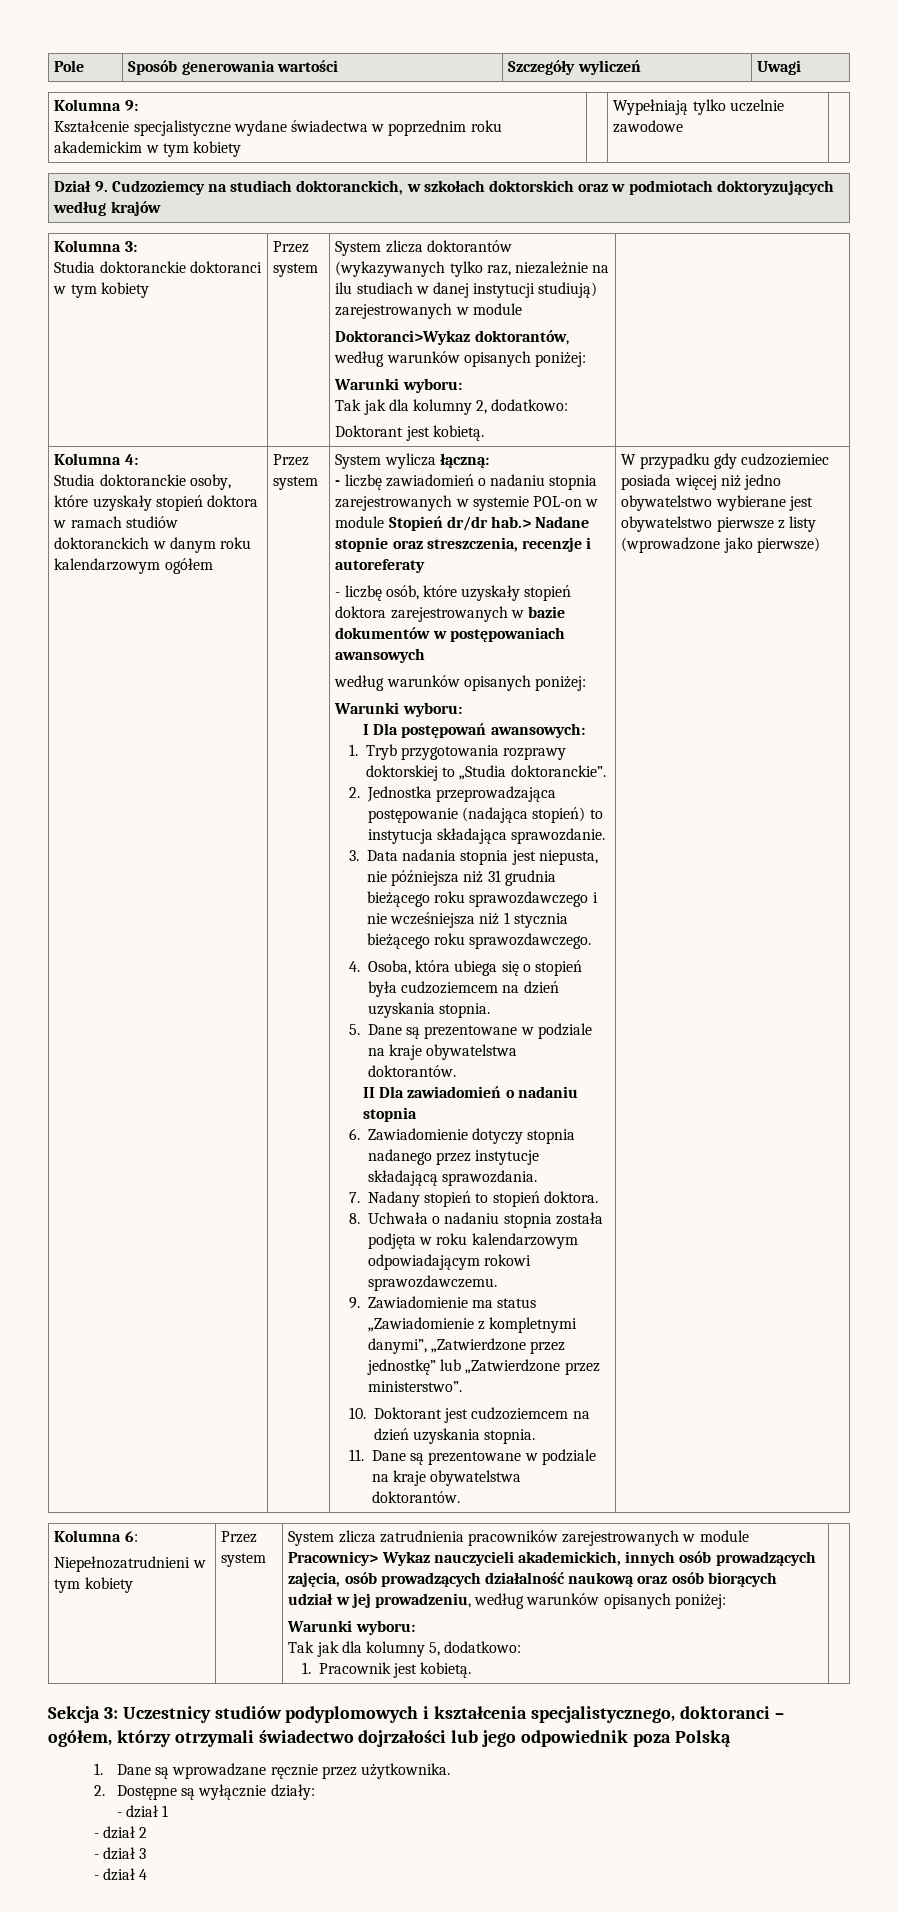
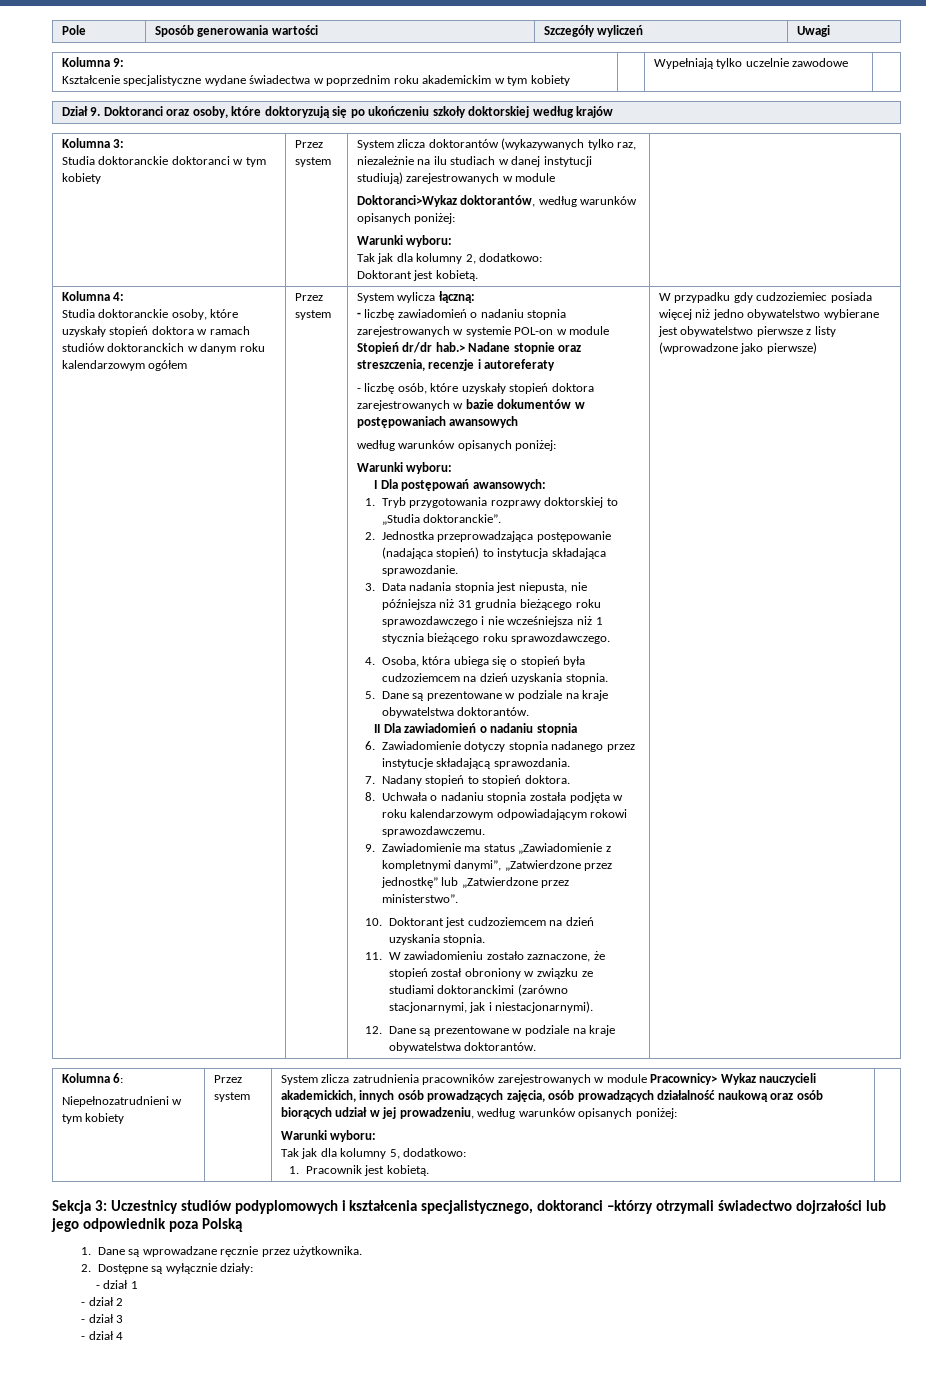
- Dział 9. Cudzoziemcy na studiach doktoranckich, w szkołach doktorskich oraz w podmiotach doktoryzujących według krajów
+ Dział 9. Doktoranci oraz osoby, które doktoryzują się po ukończeniu szkoły doktorskiej według krajów
- 11. Dane są prezentowane w podziale na kraje obywatelstwa doktorantów.
+ 11. W zawiadomieniu zostało zaznaczone, że stopień został obroniony w związku ze studiami doktoranckimi (zarówno stacjonarnymi, jak i niestacjonarnymi).
+ 12. Dane są prezentowane w podziale na kraje obywatelstwa doktorantów.
- Sekcja 3: Uczestnicy studiów podyplomowych i kształcenia specjalistycznego, doktoranci – ogółem, którzy otrzymali świadectwo dojrzałości lub jego odpowiednik poza Polską
+ Sekcja 3: Uczestnicy studiów podyplomowych i kształcenia specjalistycznego, doktoranci –którzy otrzymali świadectwo dojrzałości lub jego odpowiednik poza Polską

